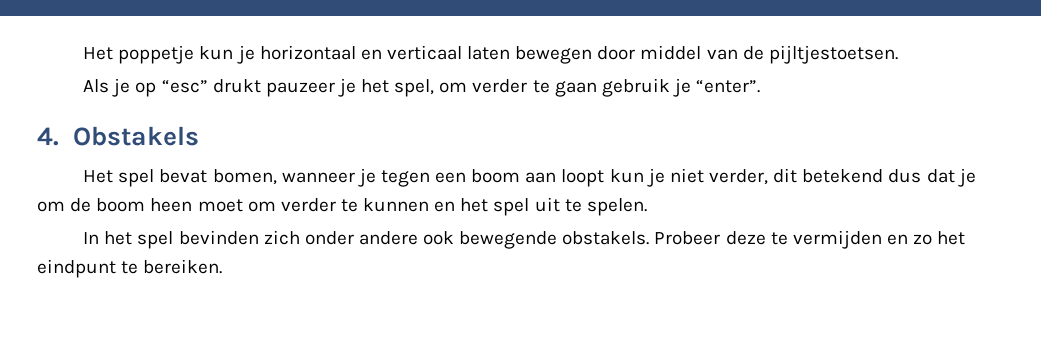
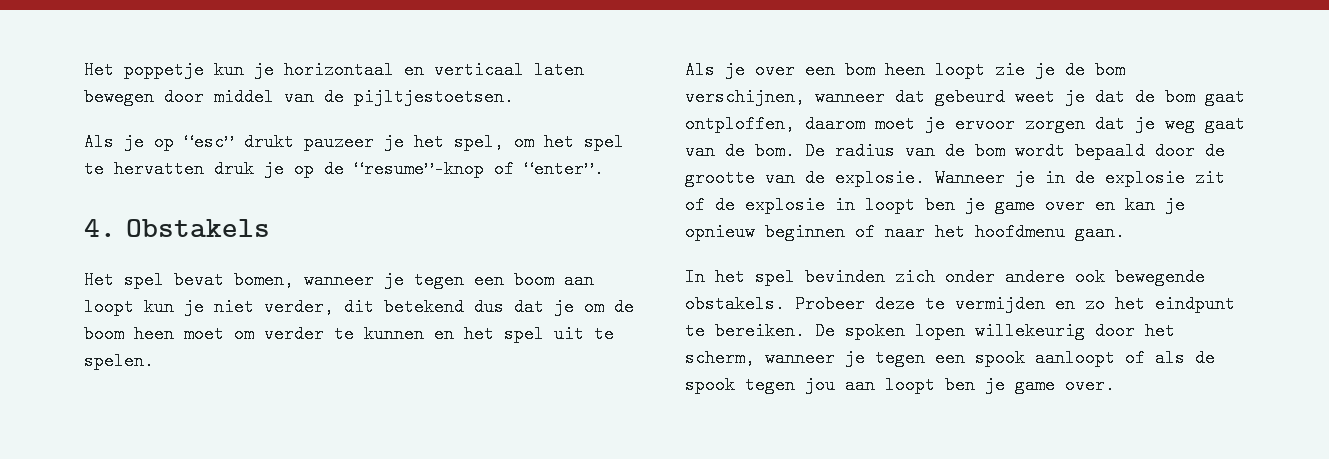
- Als je op “esc” drukt pauzeer je het spel, om verder te gaan gebruik je “enter”.
+ Als je op “esc” drukt pauzeer je het spel, om het spel te hervatten druk je op de “resume”-knop of “enter”.
+ Als je over een bom heen loopt zie je de bom verschijnen, wanneer dat gebeurd weet je dat de bom gaat ontploffen, daarom moet je ervoor zorgen dat je weg gaat van de bom. De radius van de bom wordt bepaald door de grootte van de explosie. Wanneer je in de explosie zit of de explosie in loopt ben je game over en kan je opnieuw beginnen of naar het hoofdmenu gaan.
+ De spoken lopen willekeurig door het scherm, wanneer je tegen een spook aanloopt of als de spook tegen jou aan loopt ben je game over.

